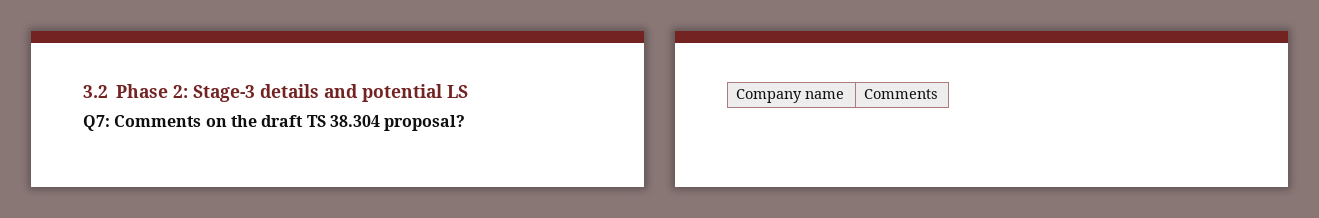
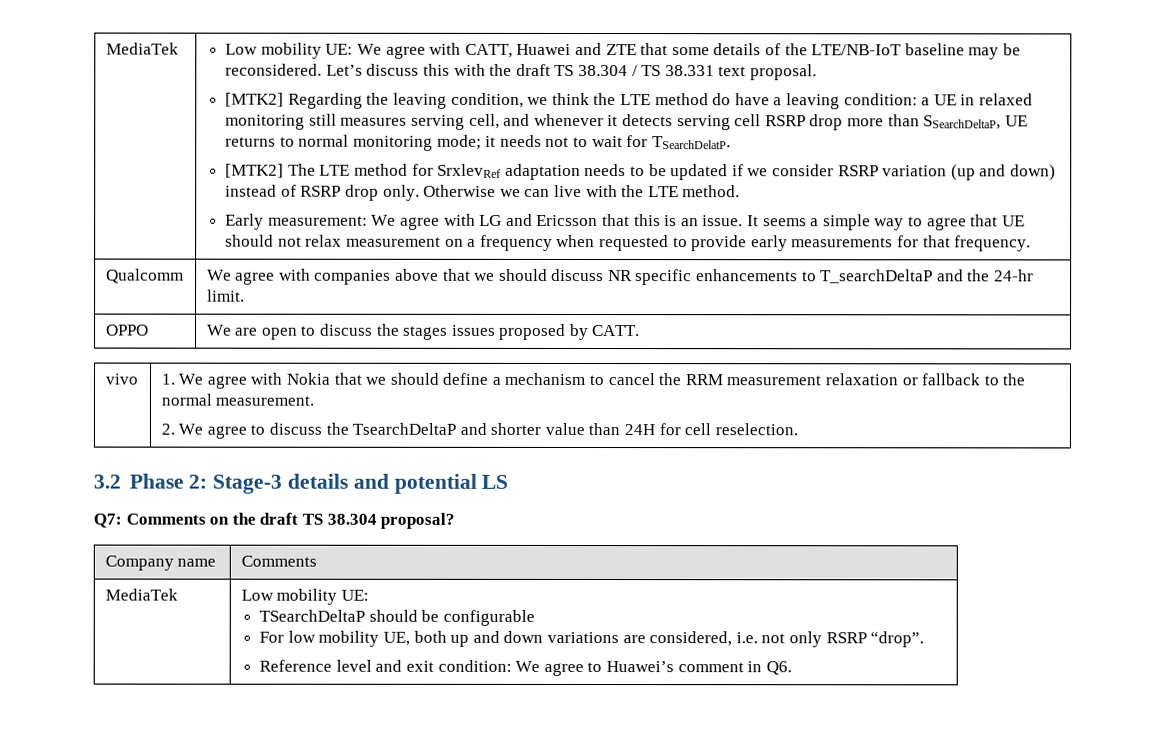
+ MediaTek | Low mobility UE: We agree with CATT, Huawei and ZTE that some details of the LTE/NB-IoT baseline may be reconsidered. Let’s discuss this with the draft TS 38.304 / TS 38.331 text proposal.
+ [MTK2] Regarding the leaving condition, we think the LTE method do have a leaving condition: a UE in relaxed monitoring still measures serving cell, and whenever it detects serving cell RSRP drop more than SSearchDeltaP, UE returns to normal monitoring mode; it needs not to wait for TSearchDelatP.
+ [MTK2] The LTE method for SrxlevRef adaptation needs to be updated if we consider RSRP variation (up and down) instead of RSRP drop only. Otherwise we can live with the LTE method.
+ Early measurement: We agree with LG and Ericsson that this is an issue. It seems a simple way to agree that UE should not relax measurement on a frequency when requested to provide early measurements for that frequency.
+ Qualcomm | We agree with companies above that we should discuss NR specific enhancements to T_searchDeltaP and the 24-hr limit.
+ OPPO | We are open to discuss the stages issues proposed by CATT.
+ vivo | 1. We agree with Nokia that we should define a mechanism to cancel the RRM measurement relaxation or fallback to the normal measurement.
+ 2. We agree to discuss the TsearchDeltaP and shorter value than 24H for cell reselection.
  Company name | Comments
+ MediaTek | Low mobility UE:
+ TSearchDeltaP should be configurable
+ For low mobility UE, both up and down variations are considered, i.e. not only RSRP “drop”.
+ Reference level and exit condition: We agree to Huawei’s comment in Q6.

